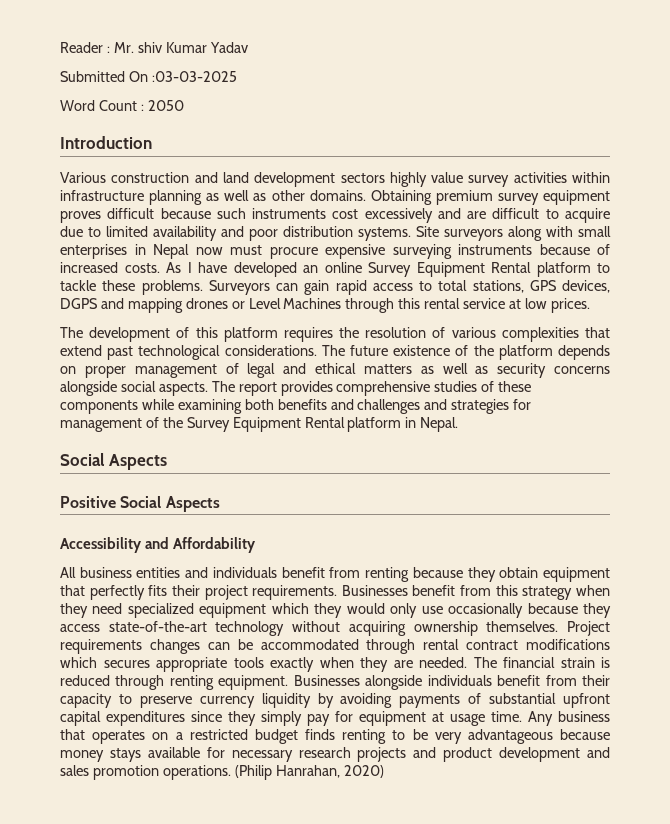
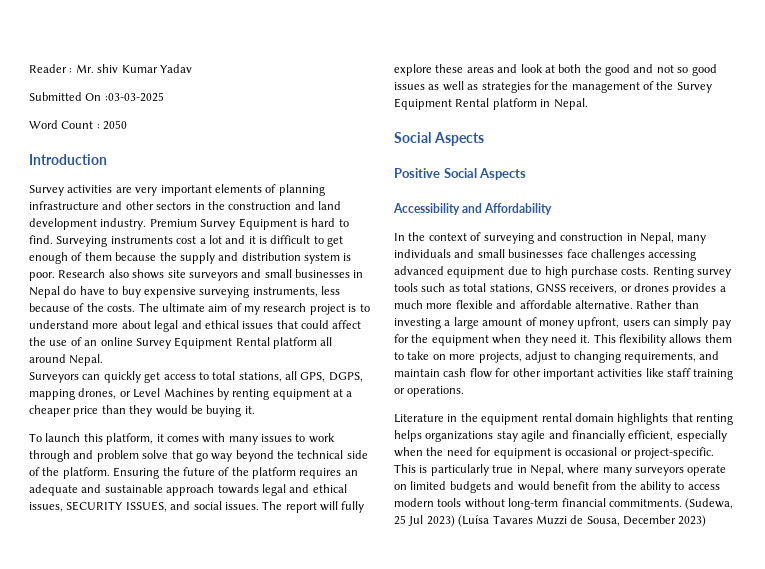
- Various construction and land development sectors highly value survey activities within infrastructure planning as well as other domains. Obtaining premium survey equipment proves difficult because such instruments cost excessively and are difficult to acquire due to limited availability and poor distribution systems. Site surveyors along with small enterprises in Nepal now must procure expensive surveying instruments because of increased costs. As I have developed an online Survey Equipment Rental platform to tackle these problems. Surveyors can gain rapid access to total stations, GPS devices, DGPS and mapping drones or Level Machines through this rental service at low prices.
- The development of this platform requires the resolution of various complexities that extend past technological considerations. The future existence of the platform depends on proper management of legal and ethical matters as well as security concerns alongside social aspects. The report provides comprehensive studies of these components while examining both benefits and challenges and strategies for management of the Survey Equipment Rental platform in Nepal.
+ Survey activities are very important elements of planning infrastructure and other sectors in the construction and land development industry. Premium Survey Equipment is hard to find. Surveying instruments cost a lot and it is difficult to get enough of them because the supply and distribution system is poor. Research also shows site surveyors and small businesses in Nepal do have to buy expensive surveying instruments, less because of the costs. The ultimate aim of my research project is to understand more about legal and ethical issues that could affect the use of an online Survey Equipment Rental platform all around Nepal.
+ Surveyors can quickly get access to total stations, all GPS, DGPS, mapping drones, or Level Machines by renting equipment at a cheaper price than they would be buying it.
+ To launch this platform, it comes with many issues to work through and problem solve that go way beyond the technical side of the platform. Ensuring the future of the platform requires an adequate and sustainable approach towards legal and ethical issues, SECURITY ISSUES, and social issues. The report will fully explore these areas and look at both the good and not so good issues as well as strategies for the management of the Survey Equipment Rental platform in Nepal.
- All business entities and individuals benefit from renting because they obtain equipment that perfectly fits their project requirements. Businesses benefit from this strategy when they need specialized equipment which they would only use occasionally because they access state-of-the-art technology without acquiring ownership themselves. Project requirements changes can be accommodated through rental contract modifications which secures appropriate tools exactly when they are needed. The financial strain is reduced through renting equipment. Businesses alongside individuals benefit from their capacity to preserve currency liquidity by avoiding payments of substantial upfront capital expenditures since they simply pay for equipment at usage time. Any business that operates on a restricted budget finds renting to be very advantageous because money stays available for necessary research projects and product development and sales promotion operations. (Philip Hanrahan, 2020)
+ In the context of surveying and construction in Nepal, many individuals and small businesses face challenges accessing advanced equipment due to high purchase costs. Renting survey tools such as total stations, GNSS receivers, or drones provides a much more flexible and affordable alternative. Rather than investing a large amount of money upfront, users can simply pay for the equipment when they need it. This flexibility allows them to take on more projects, adjust to changing requirements, and maintain cash flow for other important activities like staff training or operations.
+ Literature in the equipment rental domain highlights that renting helps organizations stay agile and financially efficient, especially when the need for equipment is occasional or project-specific. This is particularly true in Nepal, where many surveyors operate on limited budgets and would benefit from the ability to access modern tools without long-term financial commitments. (Sudewa, 25 Jul 2023) (Luísa Tavares Muzzi de Sousa, December 2023)

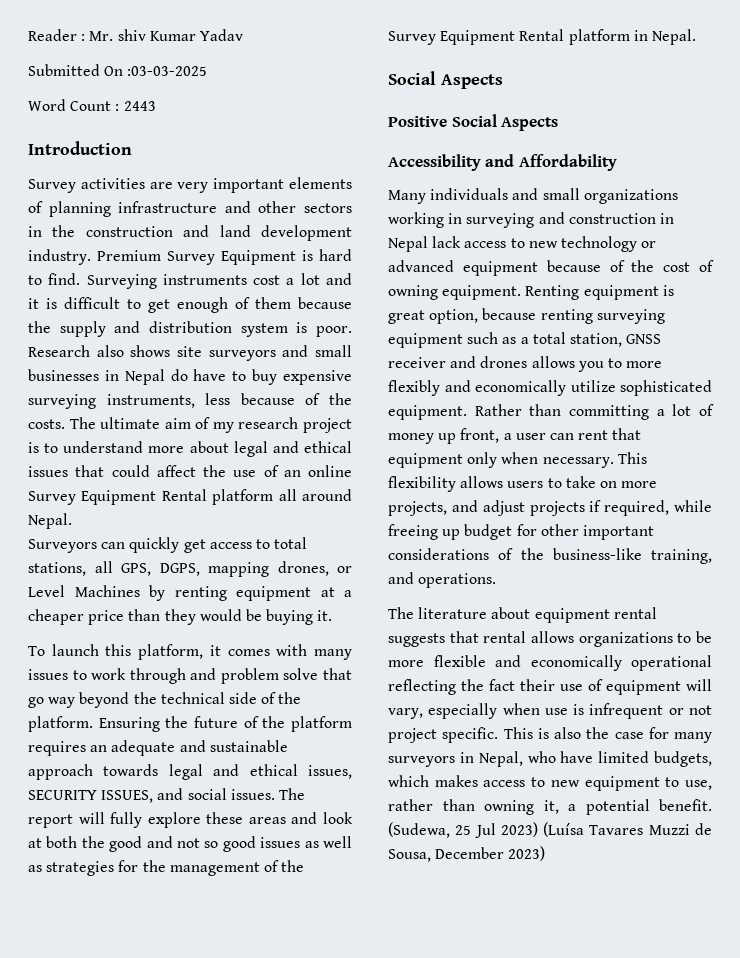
- Word Count : 2050
+ Word Count : 2443
- In the context of surveying and construction in Nepal, many individuals and small businesses face challenges accessing advanced equipment due to high purchase costs. Renting survey tools such as total stations, GNSS receivers, or drones provides a much more flexible and affordable alternative. Rather than investing a large amount of money upfront, users can simply pay for the equipment when they need it.
+ Many individuals and small organizations working in surveying and construction in Nepal lack access to new technology or advanced equipment because of the cost of owning equipment. Renting equipment is great option, because renting surveying equipment such as a total station, GNSS receiver and drones allows you to more flexibly and economically utilize sophisticated equipment. Rather than committing a lot of money up front, a user can rent that equipment only when necessary.
- This flexibility allows them to take on more projects, adjust to changing requirements, and maintain cash flow for other important activities like staff training or operations.
- Literature in the equipment rental domain highlights that renting helps organizations stay agile and financially efficient, especially when the need for equipment is occasional or project-specific. This is particularly true in Nepal, where many surveyors operate on limited budgets and would benefit from the ability to access modern tools without long-term financial commitments.
+ This flexibility allows users to take on more projects, and adjust projects if required, while freeing up budget for other important considerations of the business-like training, and operations.
+ The literature about equipment rental suggests that rental allows organizations to be more flexible and economically operational reflecting the fact their use of equipment will vary, especially when use is infrequent or not project specific. This is also the case for many surveyors in Nepal, who have limited budgets, which makes access to new equipment to use, rather than owning it, a potential benefit.

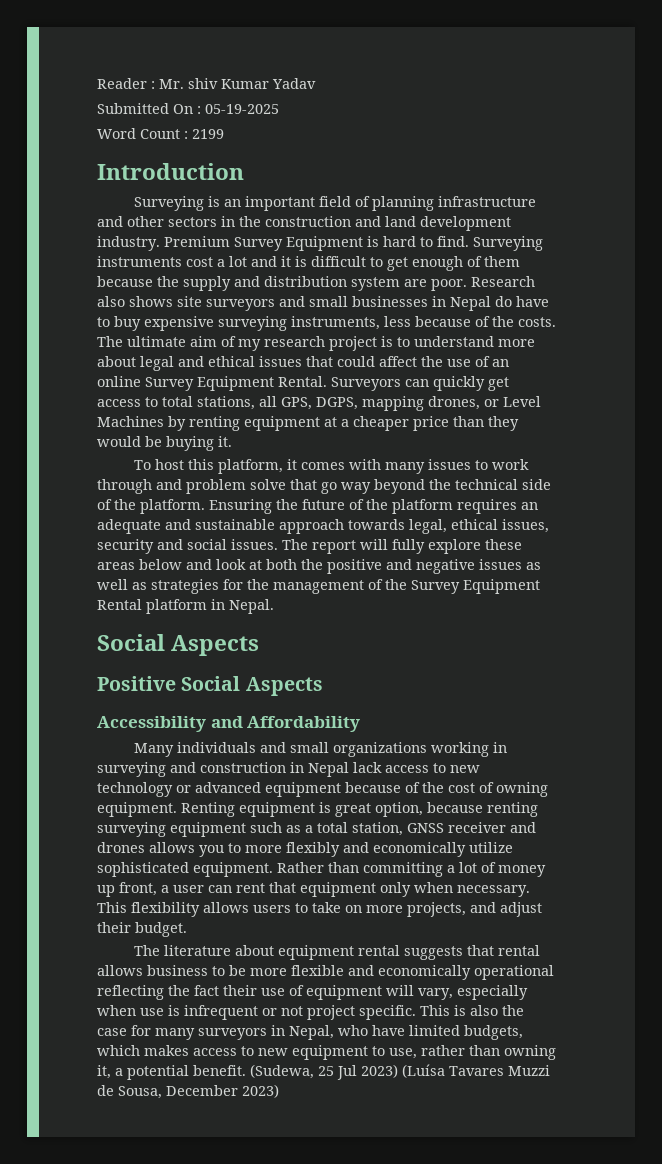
- Submitted On :03-03-2025
+ Submitted On : 05-19-2025
- Word Count : 2443
+ Word Count : 2199
- Survey activities are very important elements of planning infrastructure and other sectors in the construction and land development industry.
+ Surveying is an important field of planning infrastructure and other sectors in the construction and land development industry.
- Surveying instruments cost a lot and it is difficult to get enough of them because the supply and distribution system is poor.
+ Surveying instruments cost a lot and it is difficult to get enough of them because the supply and distribution system are poor.
- The ultimate aim of my research project is to understand more about legal and ethical issues that could affect the use of an online Survey Equipment Rental platform all around Nepal.
- Surveyors can quickly get access to total stations, all GPS, DGPS, mapping drones, or Level Machines by renting equipment at a cheaper price than they would be buying it.
+ The ultimate aim of my research project is to understand more about legal and ethical issues that could affect the use of an online Survey Equipment Rental. Surveyors can quickly get access to total stations, all GPS, DGPS, mapping drones, or Level Machines by renting equipment at a cheaper price than they would be buying it.
- To launch this platform, it comes with many issues to work through and problem solve that go way beyond the technical side of the platform.
+ To host this platform, it comes with many issues to work through and problem solve that go way beyond the technical side of the platform.
- Ensuring the future of the platform requires an adequate and sustainable approach towards legal and ethical issues, SECURITY ISSUES, and social issues.
+ Ensuring the future of the platform requires an adequate and sustainable approach towards legal, ethical issues, security and social issues.
- The report will fully explore these areas and look at both the good and not so good issues as well as strategies for the management of the Survey Equipment Rental platform in Nepal.
+ The report will fully explore these areas below and look at both the positive and negative issues as well as strategies for the management of the Survey Equipment Rental platform in Nepal.
- This flexibility allows users to take on more projects, and adjust projects if required, while freeing up budget for other important considerations of the business-like training, and operations.
+ This flexibility allows users to take on more projects, and adjust their budget.
- The literature about equipment rental suggests that rental allows organizations to be more flexible and economically operational reflecting the fact their use of equipment will vary, especially when use is infrequent or not project specific.
+ The literature about equipment rental suggests that rental allows business to be more flexible and economically operational reflecting the fact their use of equipment will vary, especially when use is infrequent or not project specific.

